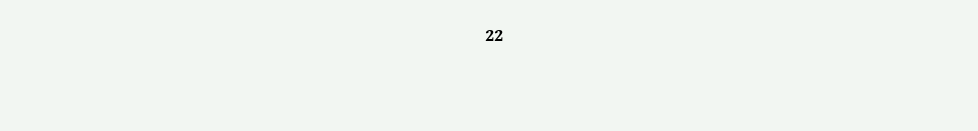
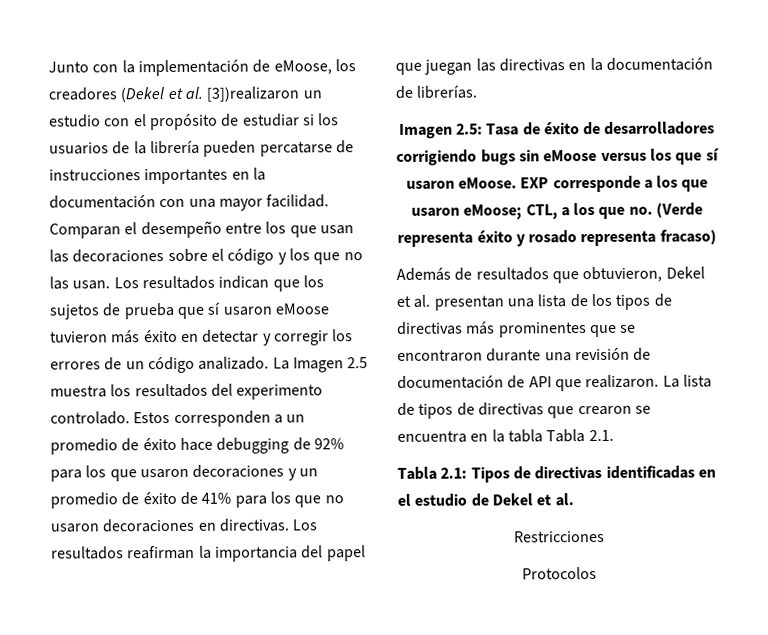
- 22
+ Junto con la implementación de eMoose, los creadores (Dekel et al. [3])realizaron un estudio con el propósito de estudiar si los usuarios de la librería pueden percatarse de instrucciones importantes en la documentación con una mayor facilidad. Comparan el desempeño entre los que usan las decoraciones sobre el código y los que no las usan. Los resultados indican que los sujetos de prueba que sí usaron eMoose tuvieron más éxito en detectar y corregir los errores de un código analizado. La Imagen 2.5 muestra los resultados del experimento controlado. Estos corresponden a un promedio de éxito hace debugging de 92% para los que usaron decoraciones y un promedio de éxito de 41% para los que no usaron decoraciones en directivas. Los resultados reafirman la importancia del papel que juegan las directivas en la documentación de librerías.
+ Imagen 2.5: Tasa de éxito de desarrolladores corrigiendo bugs sin eMoose versus los que sí usaron eMoose. EXP corresponde a los que usaron eMoose; CTL, a los que no. (Verde representa éxito y rosado representa fracaso)
+ Además de resultados que obtuvieron, Dekel et al. presentan una lista de los tipos de directivas más prominentes que se encontraron durante una revisión de documentación de API que realizaron. La lista de tipos de directivas que crearon se encuentra en la tabla Tabla 2.1.
+ Tabla 2.1: Tipos de directivas identificadas en el estudio de Dekel et al.
+ Restricciones
+ Protocolos

